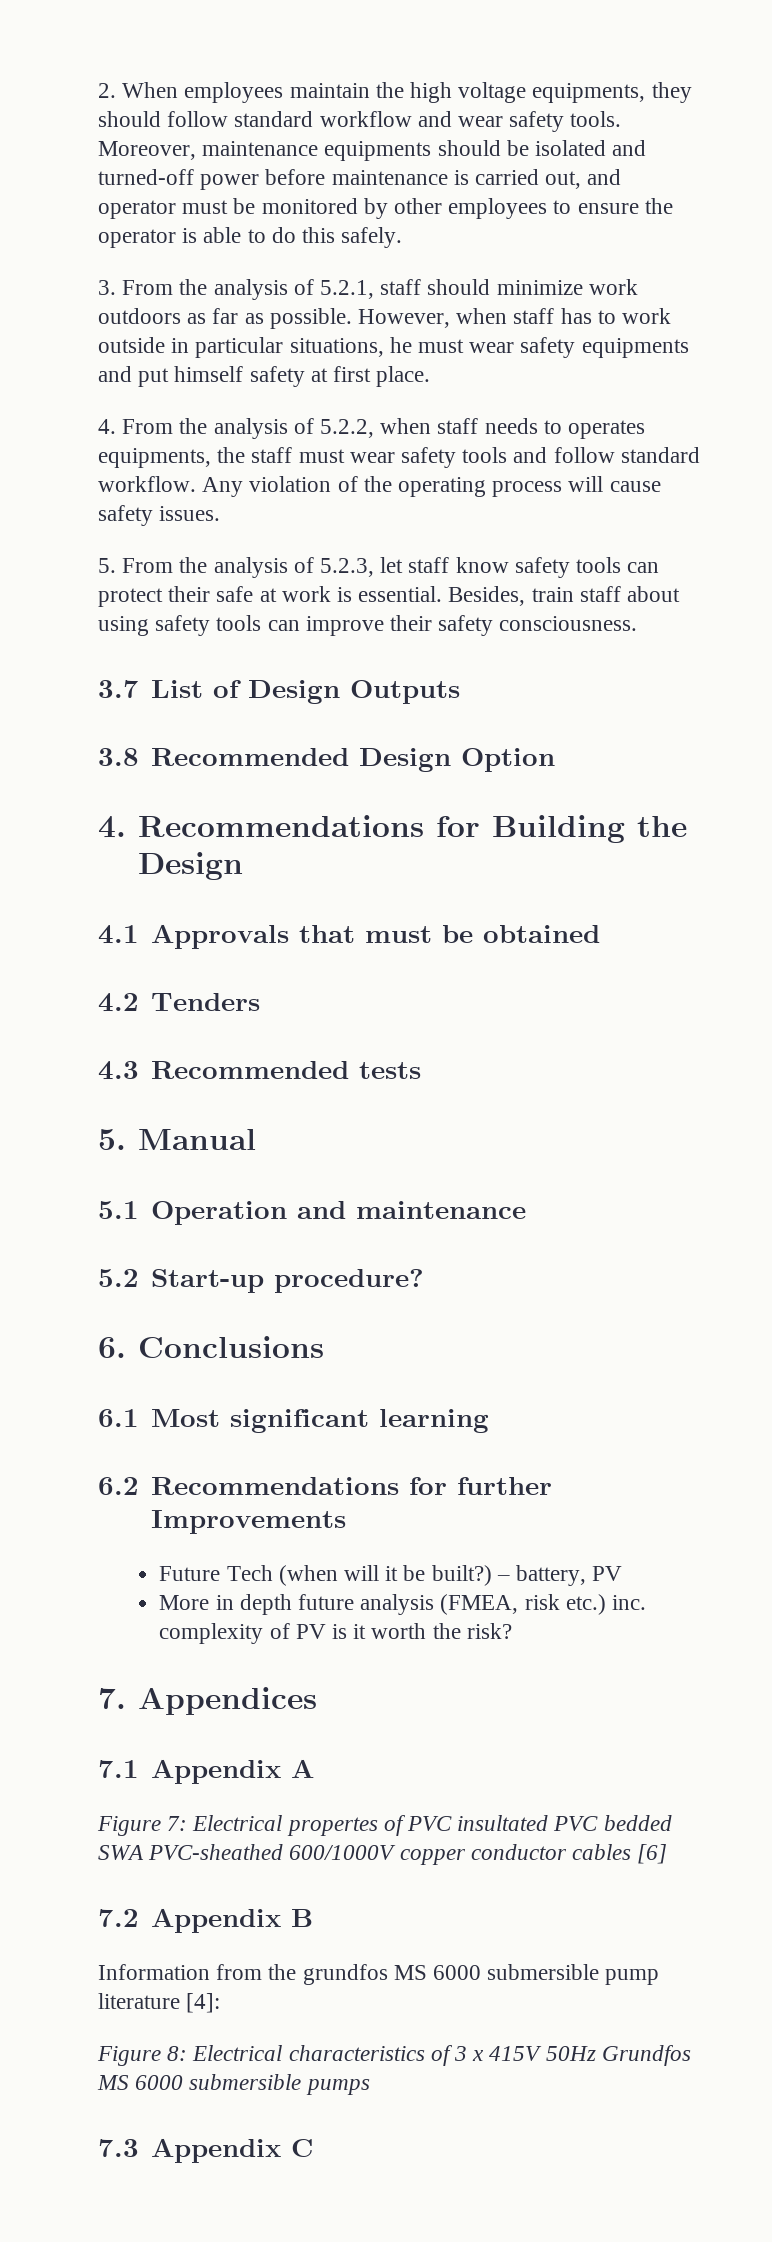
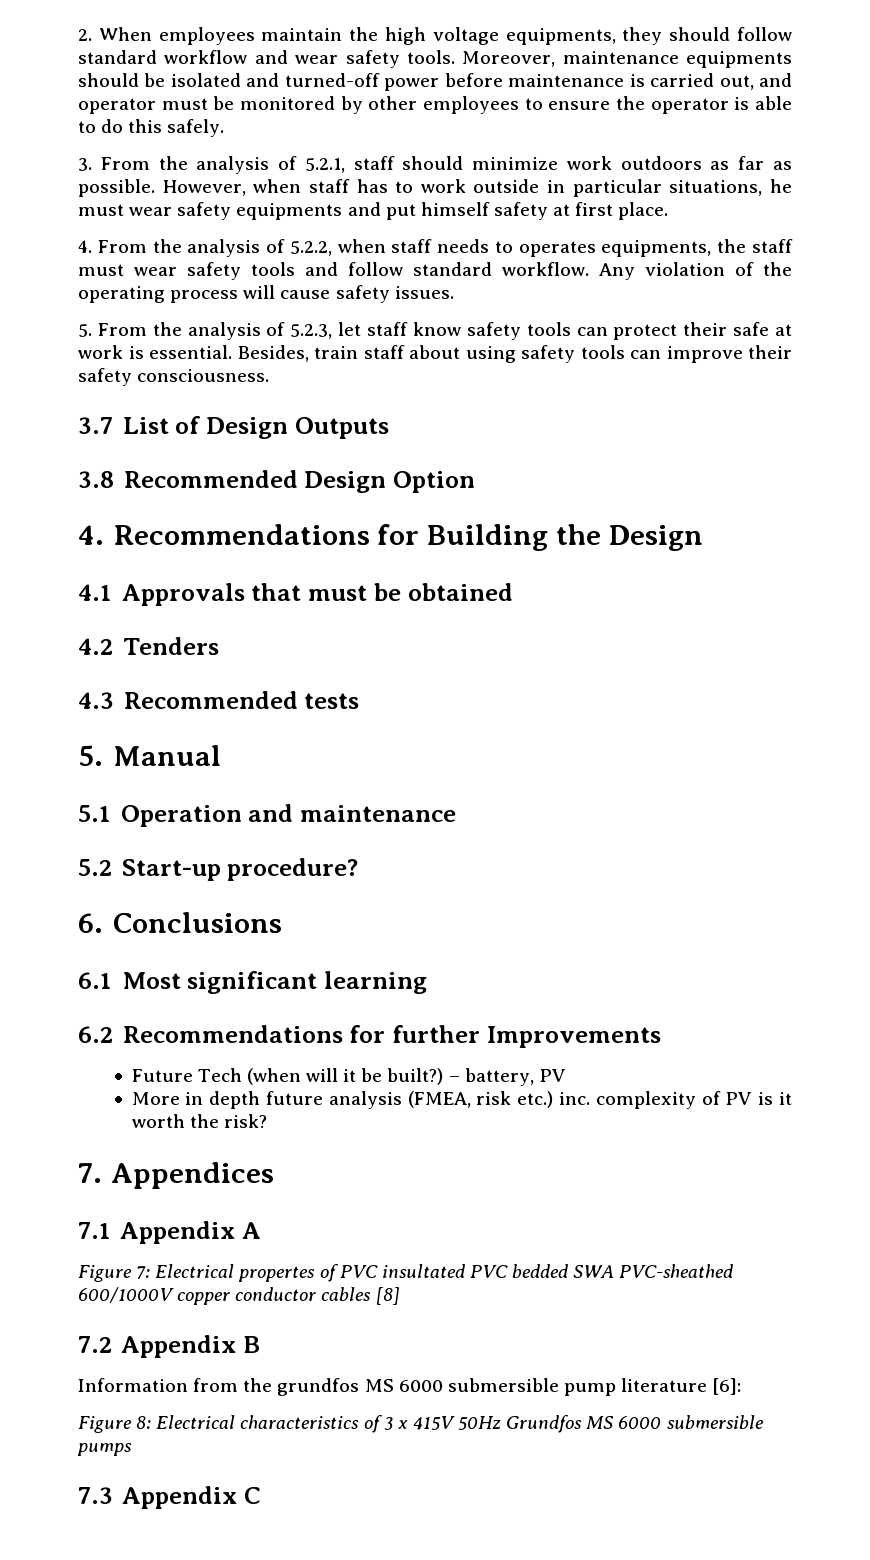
- Figure 7: Electrical propertes of PVC insultated PVC bedded SWA PVC-sheathed 600/1000V copper conductor cables [6]
+ Figure 7: Electrical propertes of PVC insultated PVC bedded SWA PVC-sheathed 600/1000V copper conductor cables [8]
- Information from the grundfos MS 6000 submersible pump literature [4]:
+ Information from the grundfos MS 6000 submersible pump literature [6]:

